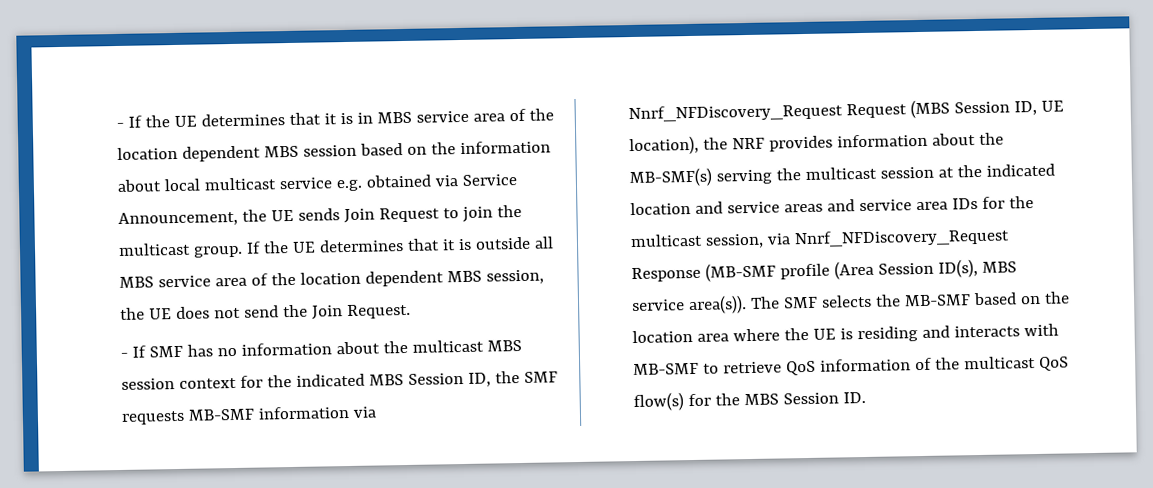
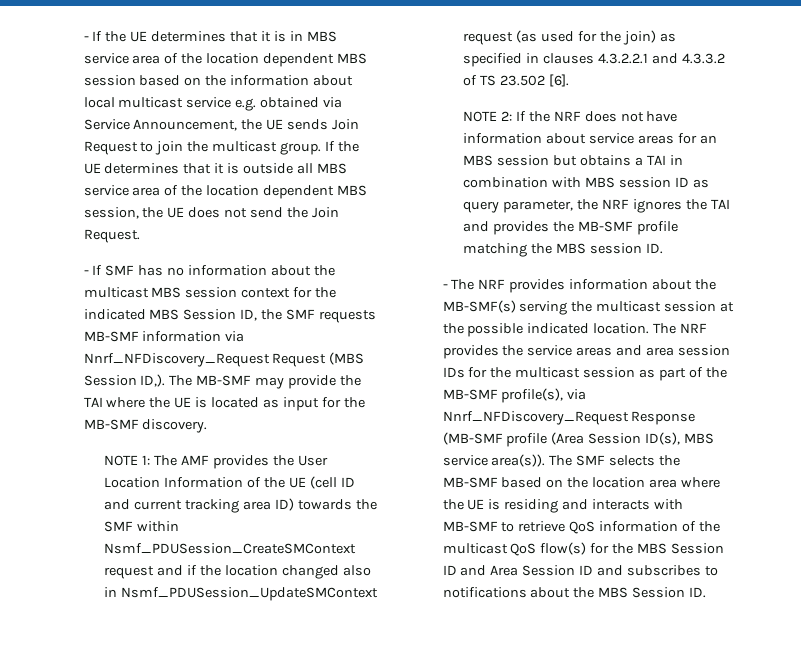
- - If SMF has no information about the multicast MBS session context for the indicated MBS Session ID, the SMF requests MB-SMF information via Nnrf_NFDiscovery_Request Request (MBS Session ID, UE location), the NRF provides information about the MB-SMF(s) serving the multicast session at the indicated location and service areas and service area IDs for the multicast session, via Nnrf_NFDiscovery_Request Response (MB-SMF profile (Area Session ID(s), MBS service area(s)).
+ - If SMF has no information about the multicast MBS session context for the indicated MBS Session ID, the SMF requests MB-SMF information via Nnrf_NFDiscovery_Request Request (MBS Session ID,). The MB-SMF may provide the TAI where the UE is located as input for the MB-SMF discovery.
+ NOTE 1: The AMF provides the User Location Information of the UE (cell ID and current tracking area ID) towards the SMF within Nsmf_PDUSession_CreateSMContext request and if the location changed also in Nsmf_PDUSession_UpdateSMContext request (as used for the join) as specified in clauses 4.3.2.2.1 and 4.3.3.2 of TS 23.502 [6].
+ NOTE 2: If the NRF does not have information about service areas for an MBS session but obtains a TAI in combination with MBS session ID as query parameter, the NRF ignores the TAI and provides the MB-SMF profile matching the MBS session ID.
+ - The NRF provides information about the MB-SMF(s) serving the multicast session at the possible indicated location. The NRF provides the service areas and area session IDs for the multicast session as part of the MB-SMF profile(s), via Nnrf_NFDiscovery_Request Response (MB-SMF profile (Area Session ID(s), MBS service area(s)).
- The SMF selects the MB-SMF based on the location area where the UE is residing and interacts with MB-SMF to retrieve QoS information of the multicast QoS flow(s) for the MBS Session ID.
+ The SMF selects the MB-SMF based on the location area where the UE is residing and interacts with MB-SMF to retrieve QoS information of the multicast QoS flow(s) for the MBS Session ID and Area Session ID and subscribes to notifications about the MBS Session ID.

